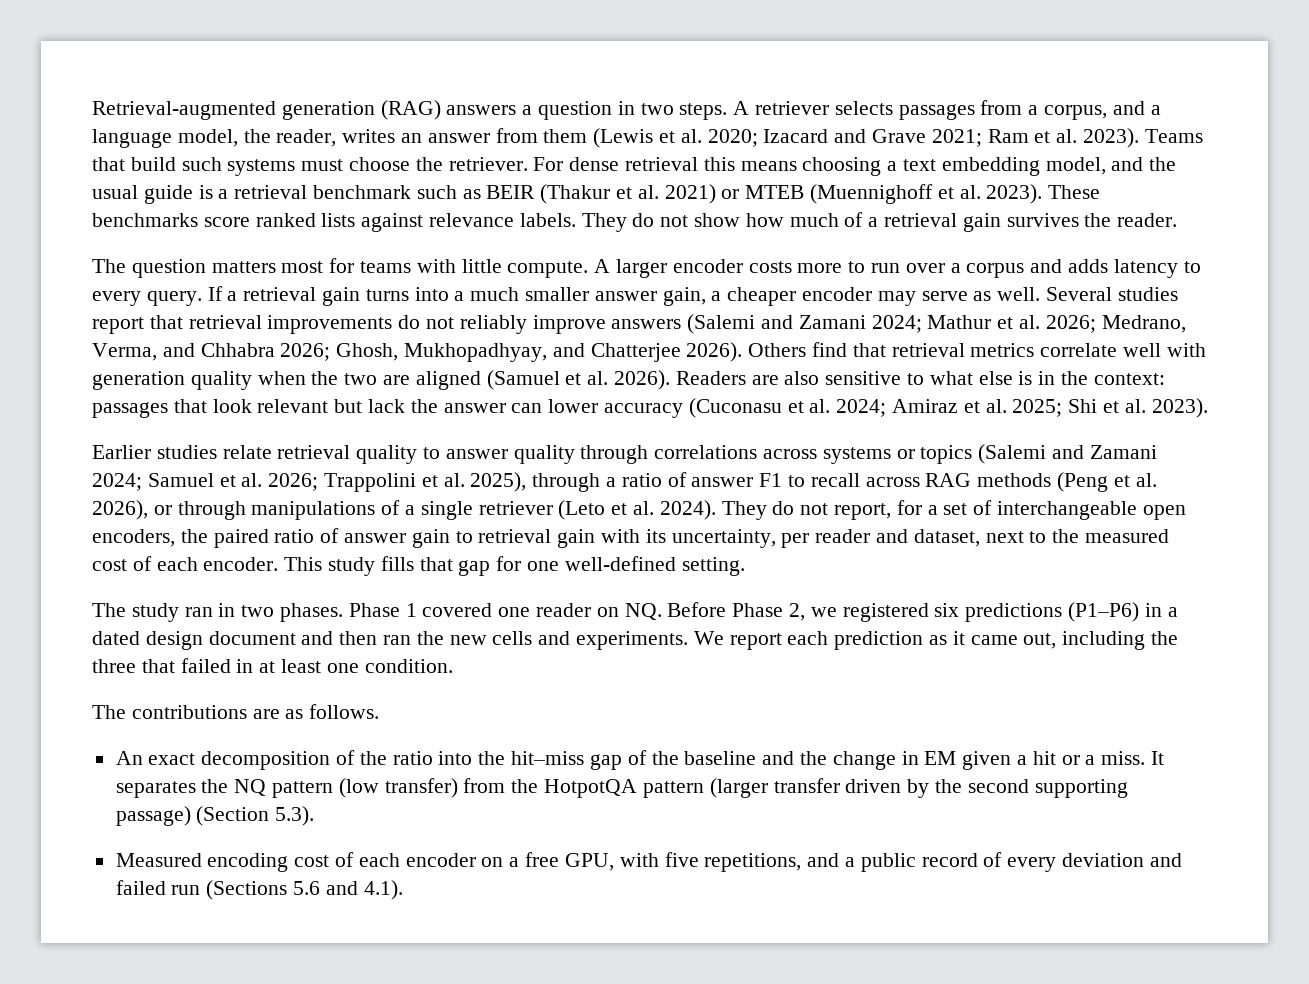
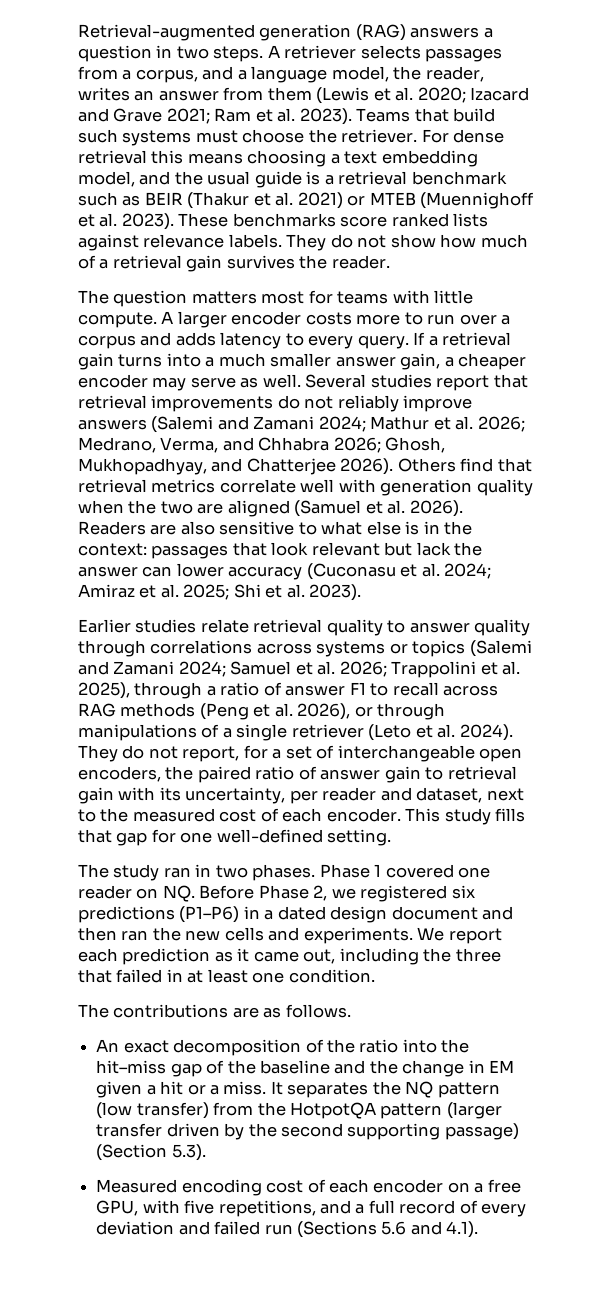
- Measured encoding cost of each encoder on a free GPU, with five repetitions, and a public record of every deviation and failed run (Sections 5.6 and 4.1).
+ Measured encoding cost of each encoder on a free GPU, with five repetitions, and a full record of every deviation and failed run (Sections 5.6 and 4.1).

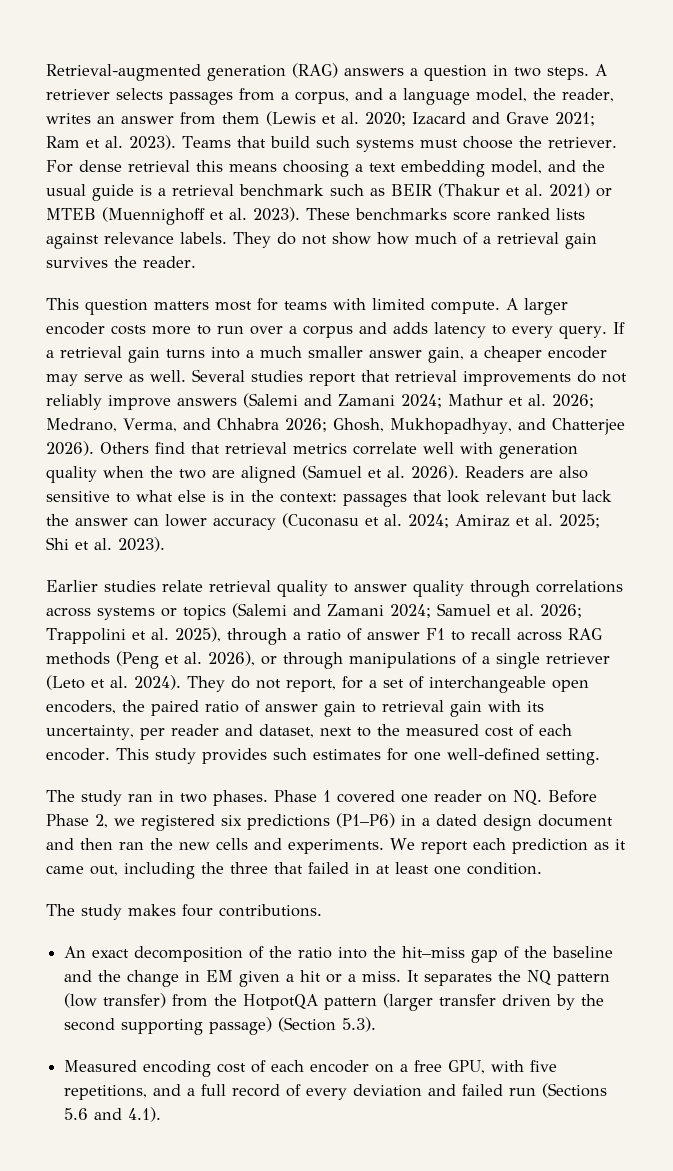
- The question matters most for teams with little compute.
+ This question matters most for teams with limited compute.
- This study fills that gap for one well-defined setting.
+ This study provides such estimates for one well-defined setting.
- The contributions are as follows.
+ The study makes four contributions.

